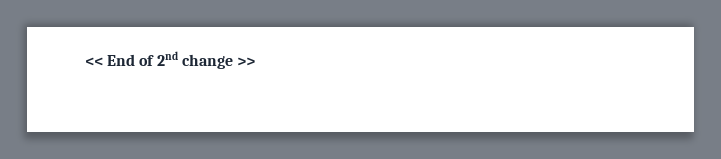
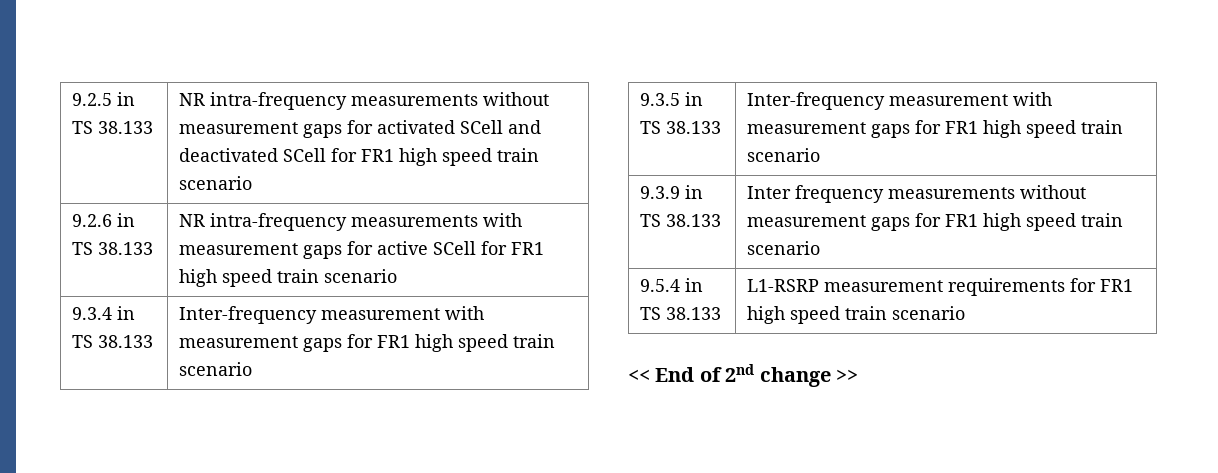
+ 9.2.5 in TS 38.133 | NR intra-frequency measurements without measurement gaps for activated SCell and deactivated SCell for FR1 high speed train scenario
+ 9.2.6 in TS 38.133 | NR intra-frequency measurements with measurement gaps for active SCell for FR1 high speed train scenario
+ 9.3.4 in TS 38.133 | Inter-frequency measurement with measurement gaps for FR1 high speed train scenario
+ 9.3.5 in TS 38.133 | Inter-frequency measurement with measurement gaps for FR1 high speed train scenario
+ 9.3.9 in TS 38.133 | Inter frequency measurements without measurement gaps for FR1 high speed train scenario
+ 9.5.4 in TS 38.133 | L1-RSRP measurement requirements for FR1 high speed train scenario

